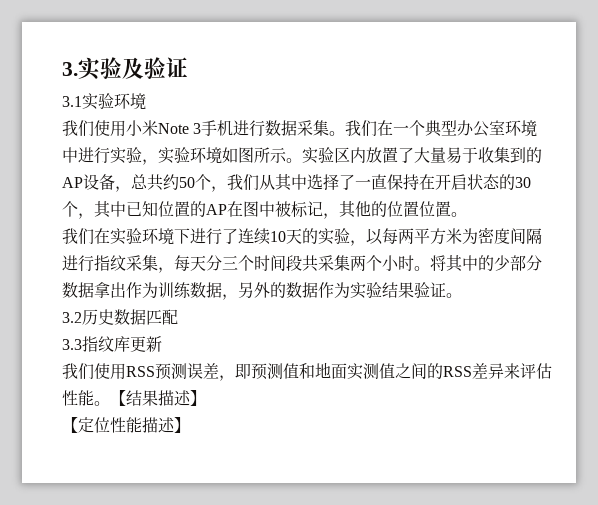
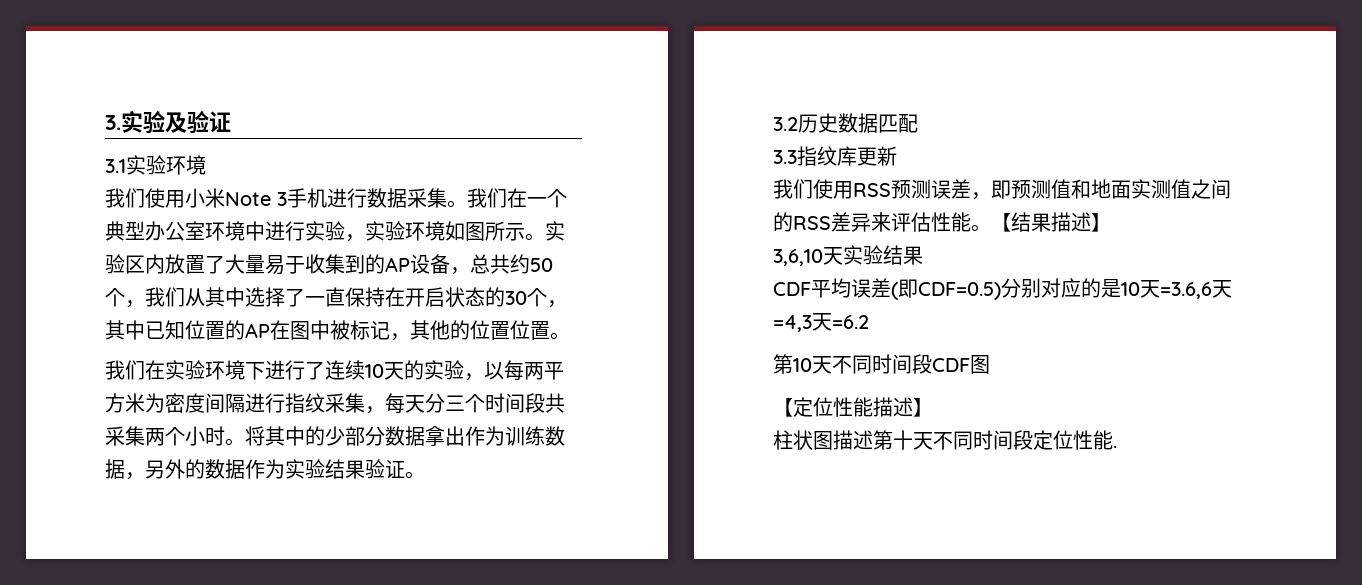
+ 3,6,10天实验结果
+ CDF平均误差(即CDF=0.5)分别对应的是10天=3.6,6天=4,3天=6.2
+ 第10天不同时间段CDF图
  【定位性能描述】
+ 柱状图描述第十天不同时间段定位性能.

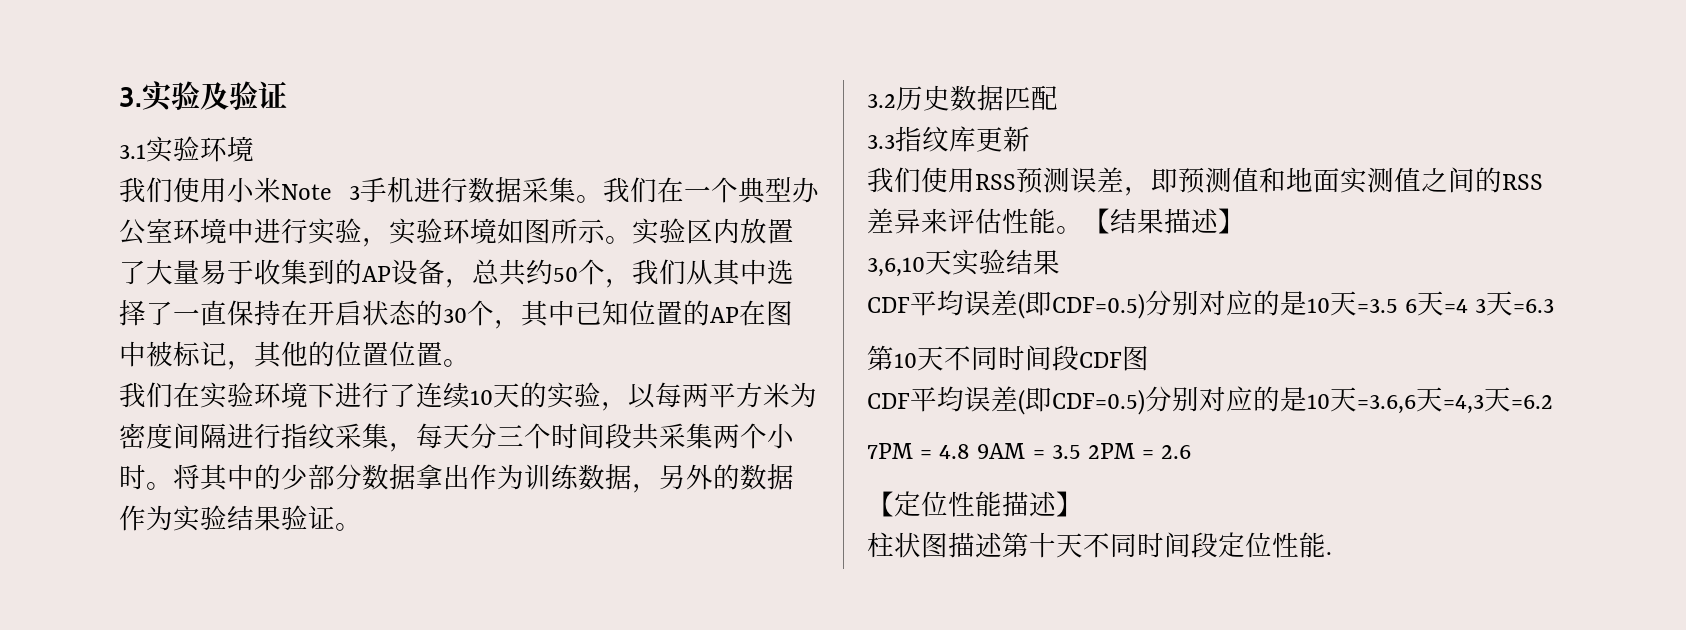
- CDF平均误差(即CDF=0.5)分别对应的是10天=3.6,6天=4,3天=6.2
+ CDF平均误差(即CDF=0.5)分别对应的是10天=3.5 6天=4 3天=6.3
+ CDF平均误差(即CDF=0.5)分别对应的是10天=3.6,6天=4,3天=6.2
+ 7PM = 4.8 9AM = 3.5 2PM = 2.6

